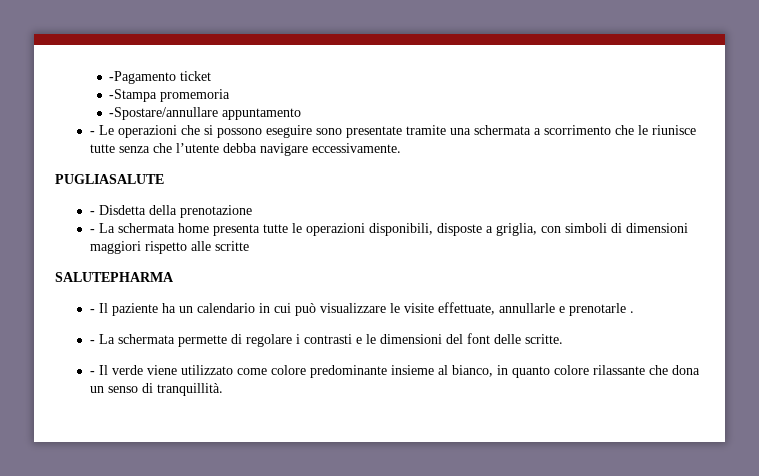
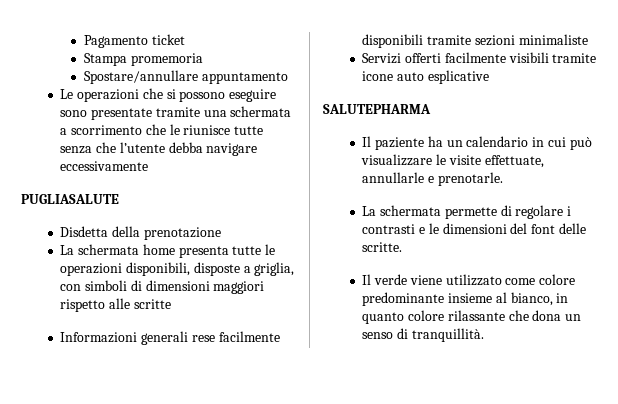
- -Pagamento ticket
+ Pagamento ticket
- -Stampa promemoria
+ Stampa promemoria
- -Spostare/annullare appuntamento
+ Spostare/annullare appuntamento
- - Le operazioni che si possono eseguire sono presentate tramite una schermata a scorrimento che le riunisce tutte senza che l’utente debba navigare eccessivamente.
+ Le operazioni che si possono eseguire sono presentate tramite una schermata a scorrimento che le riunisce tutte senza che l’utente debba navigare eccessivamente
- - Disdetta della prenotazione
+ Disdetta della prenotazione
- - La schermata home presenta tutte le operazioni disponibili, disposte a griglia, con simboli di dimensioni maggiori rispetto alle scritte
+ La schermata home presenta tutte le operazioni disponibili, disposte a griglia, con simboli di dimensioni maggiori rispetto alle scritte
+ Informazioni generali rese facilmente disponibili tramite sezioni minimaliste
+ Servizi offerti facilmente visibili tramite icone auto esplicative
- - Il paziente ha un calendario in cui può visualizzare le visite effettuate, annullarle e prenotarle .
- - La schermata permette di regolare i contrasti e le dimensioni del font delle scritte.
+ Il paziente ha un calendario in cui può visualizzare le visite effettuate, annullarle e prenotarle.
+ La schermata permette di regolare i contrasti e le dimensioni del font delle scritte.
- - Il verde viene utilizzato come colore predominante insieme al bianco, in quanto colore rilassante che dona un senso di tranquillità.
+ Il verde viene utilizzato come colore predominante insieme al bianco, in quanto colore rilassante che dona un senso di tranquillità.

